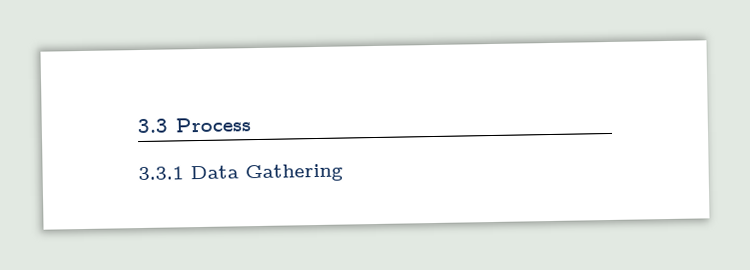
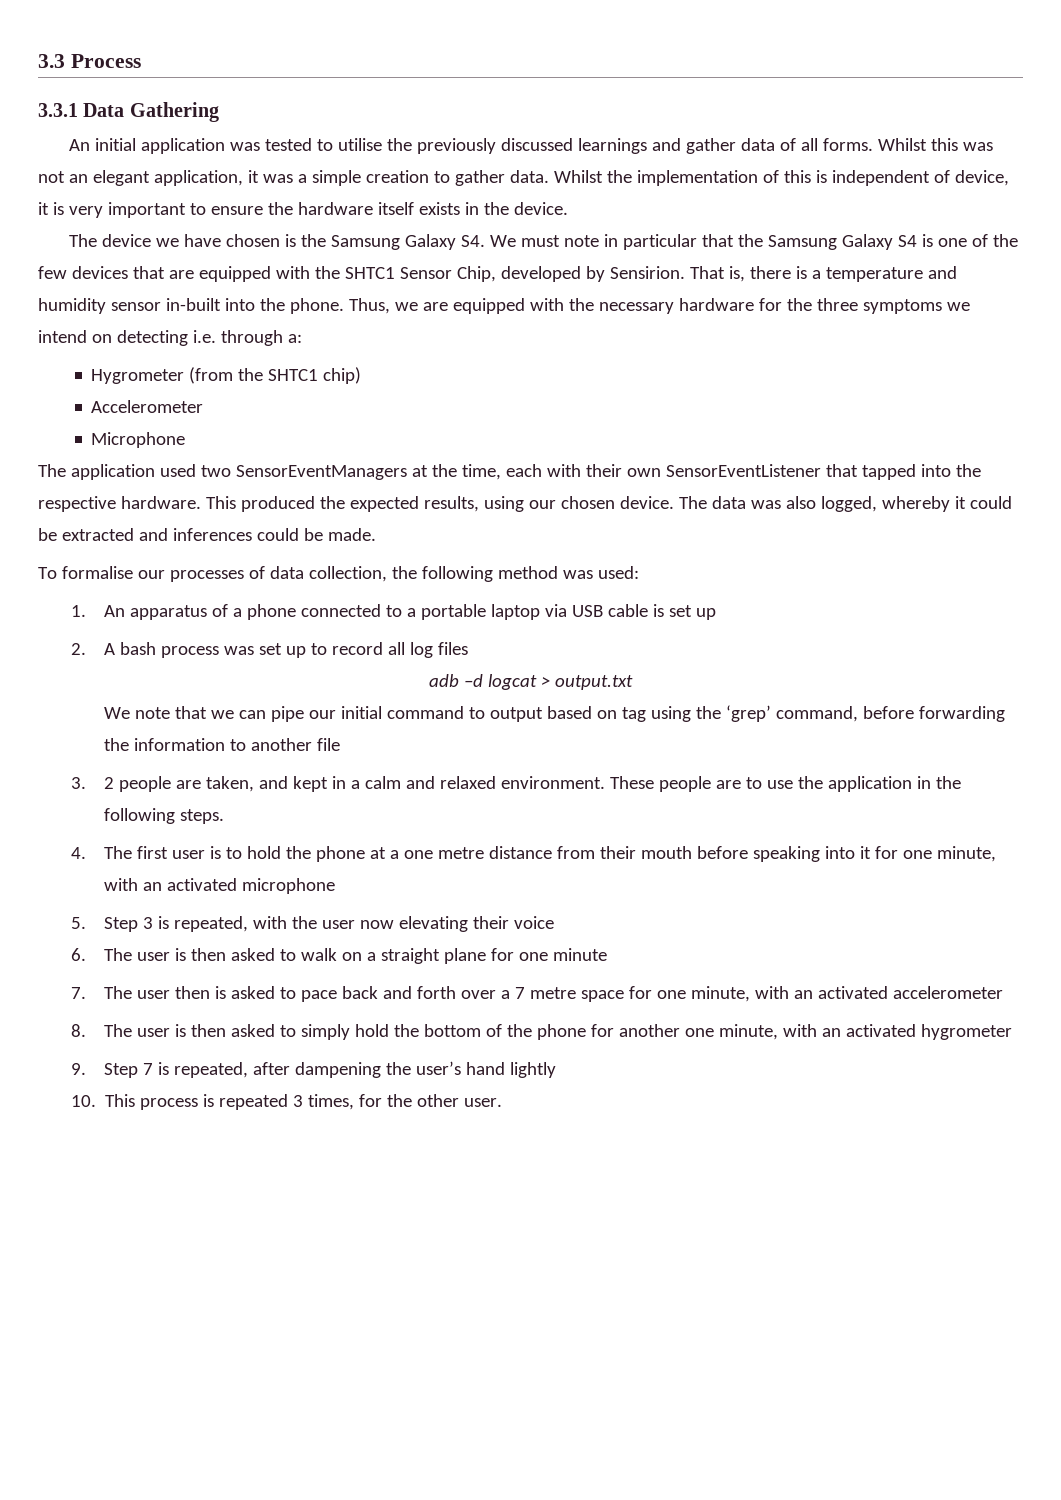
+ An initial application was tested to utilise the previously discussed learnings and gather data of all forms. Whilst this was not an elegant application, it was a simple creation to gather data. Whilst the implementation of this is independent of device, it is very important to ensure the hardware itself exists in the device.
+ The device we have chosen is the Samsung Galaxy S4. We must note in particular that the Samsung Galaxy S4 is one of the few devices that are equipped with the SHTC1 Sensor Chip, developed by Sensirion. That is, there is a temperature and humidity sensor in-built into the phone. Thus, we are equipped with the necessary hardware for the three symptoms we intend on detecting i.e. through a:
+ Hygrometer (from the SHTC1 chip)
+ Accelerometer
+ Microphone
+ The application used two SensorEventManagers at the time, each with their own SensorEventListener that tapped into the respective hardware. This produced the expected results, using our chosen device. The data was also logged, whereby it could be extracted and inferences could be made.
+ To formalise our processes of data collection, the following method was used:
+ 1. An apparatus of a phone connected to a portable laptop via USB cable is set up
+ 2. A bash process was set up to record all log files
+ adb –d logcat > output.txt
+ We note that we can pipe our initial command to output based on tag using the ‘grep’ command, before forwarding the information to another file
+ 3. 2 people are taken, and kept in a calm and relaxed environment. These people are to use the application in the following steps.
+ 4. The first user is to hold the phone at a one metre distance from their mouth before speaking into it for one minute, with an activated microphone
+ 5. Step 3 is repeated, with the user now elevating their voice
+ 6. The user is then asked to walk on a straight plane for one minute
+ 7. The user then is asked to pace back and forth over a 7 metre space for one minute, with an activated accelerometer
+ 8. The user is then asked to simply hold the bottom of the phone for another one minute, with an activated hygrometer
+ 9. Step 7 is repeated, after dampening the user’s hand lightly
+ 10. This process is repeated 3 times, for the other user.

